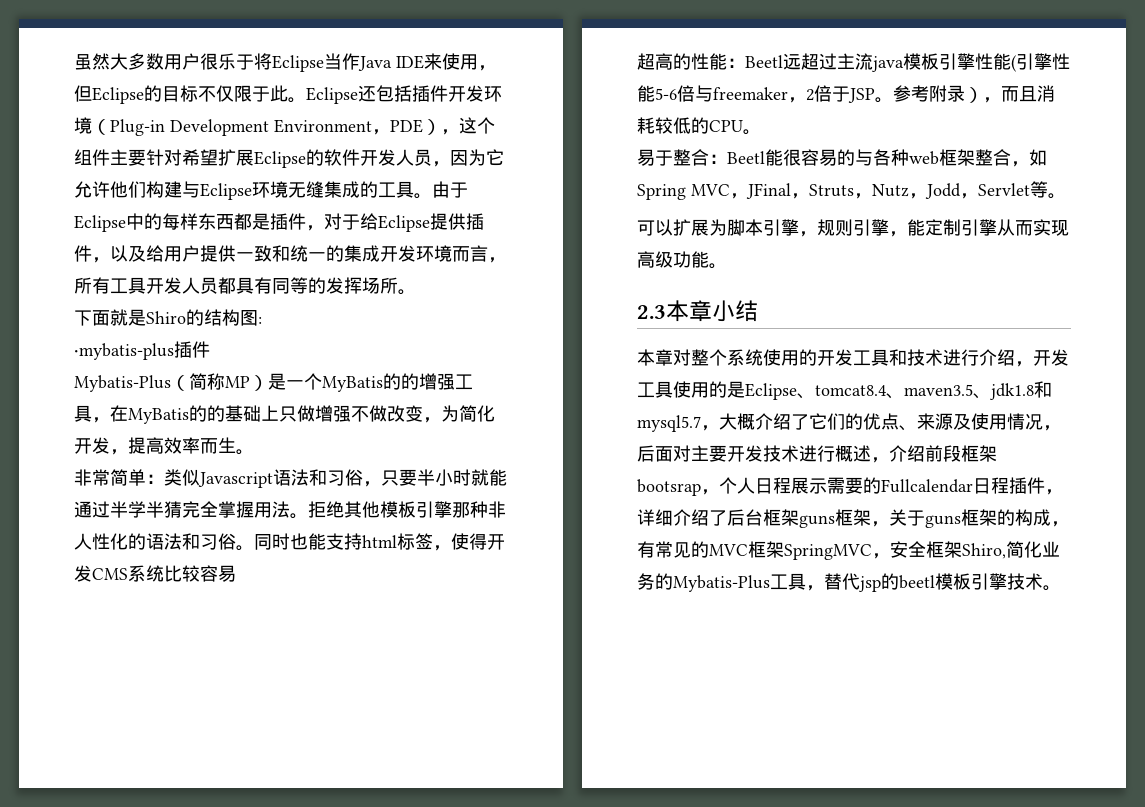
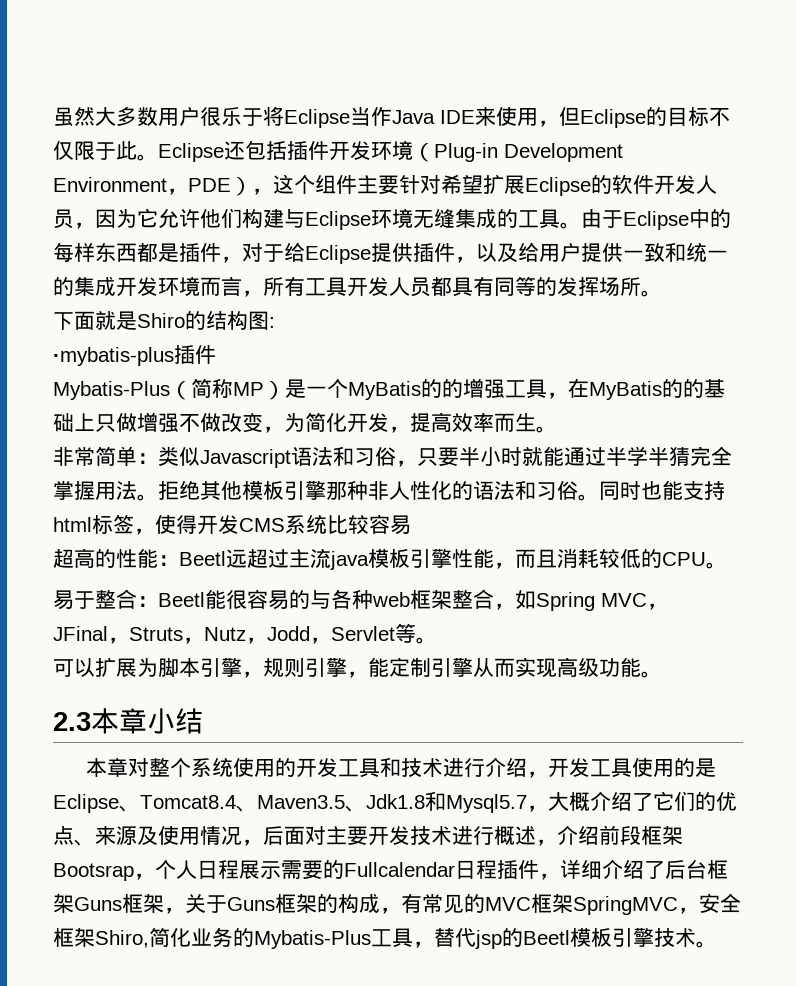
- 超高的性能：Beetl远超过主流java模板引擎性能(引擎性能5-6倍与freemaker，2倍于JSP。参考附录），而且消耗较低的CPU。
+ 超高的性能：Beetl远超过主流java模板引擎性能，而且消耗较低的CPU。
- 本章对整个系统使用的开发工具和技术进行介绍，开发工具使用的是Eclipse、tomcat8.4、maven3.5、jdk1.8和mysql5.7，大概介绍了它们的优点、来源及使用情况，后面对主要开发技术进行概述，介绍前段框架bootsrap，个人日程展示需要的Fullcalendar日程插件，详细介绍了后台框架guns框架，关于guns框架的构成，有常见的MVC框架SpringMVC，安全框架Shiro,简化业务的Mybatis-Plus工具，替代jsp的beetl模板引擎技术。
+ 本章对整个系统使用的开发工具和技术进行介绍，开发工具使用的是Eclipse、Tomcat8.4、Maven3.5、Jdk1.8和Mysql5.7，大概介绍了它们的优点、来源及使用情况，后面对主要开发技术进行概述，介绍前段框架Bootsrap，个人日程展示需要的Fullcalendar日程插件，详细介绍了后台框架Guns框架，关于Guns框架的构成，有常见的MVC框架SpringMVC，安全框架Shiro,简化业务的Mybatis-Plus工具，替代jsp的Beetl模板引擎技术。

